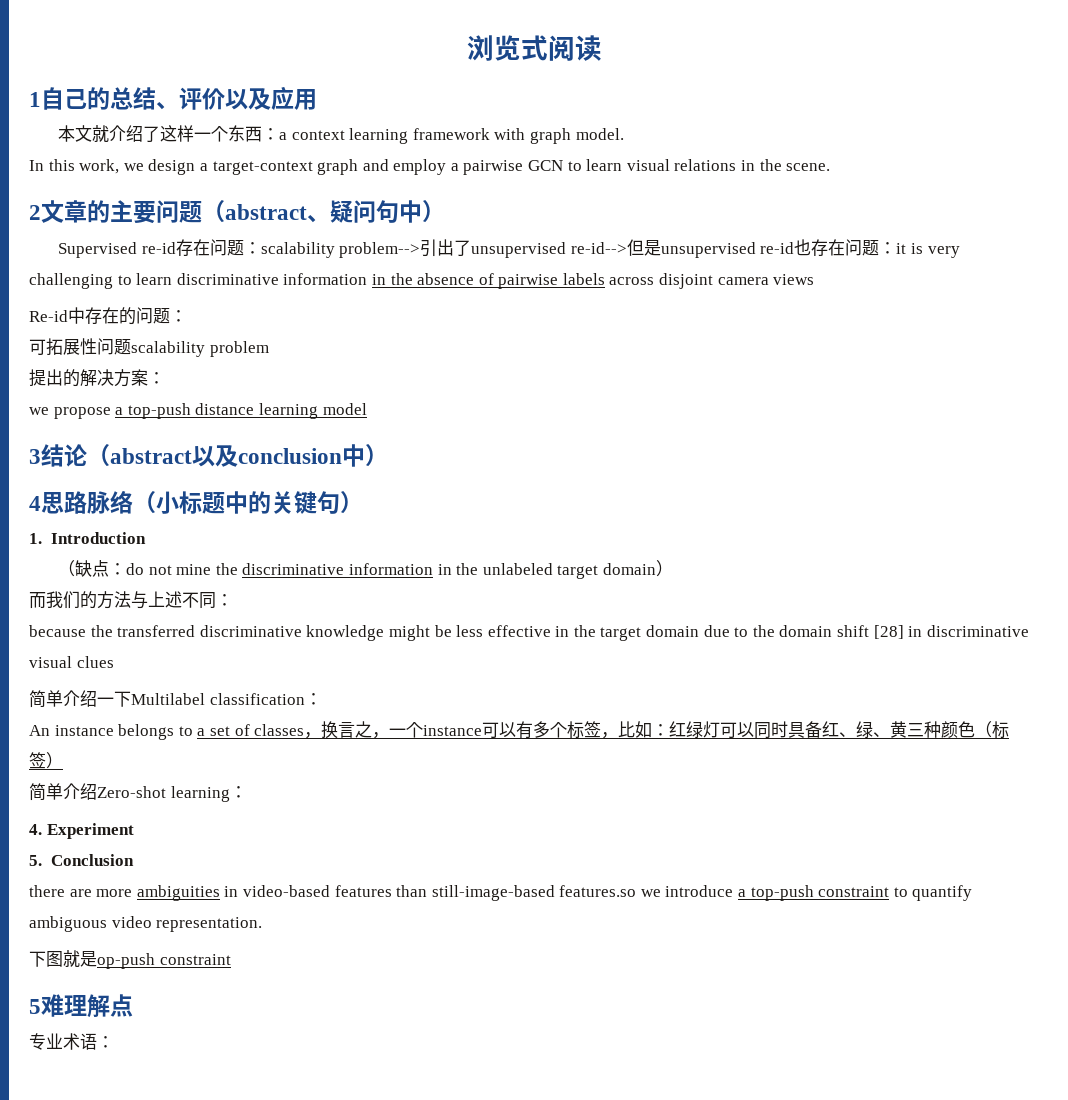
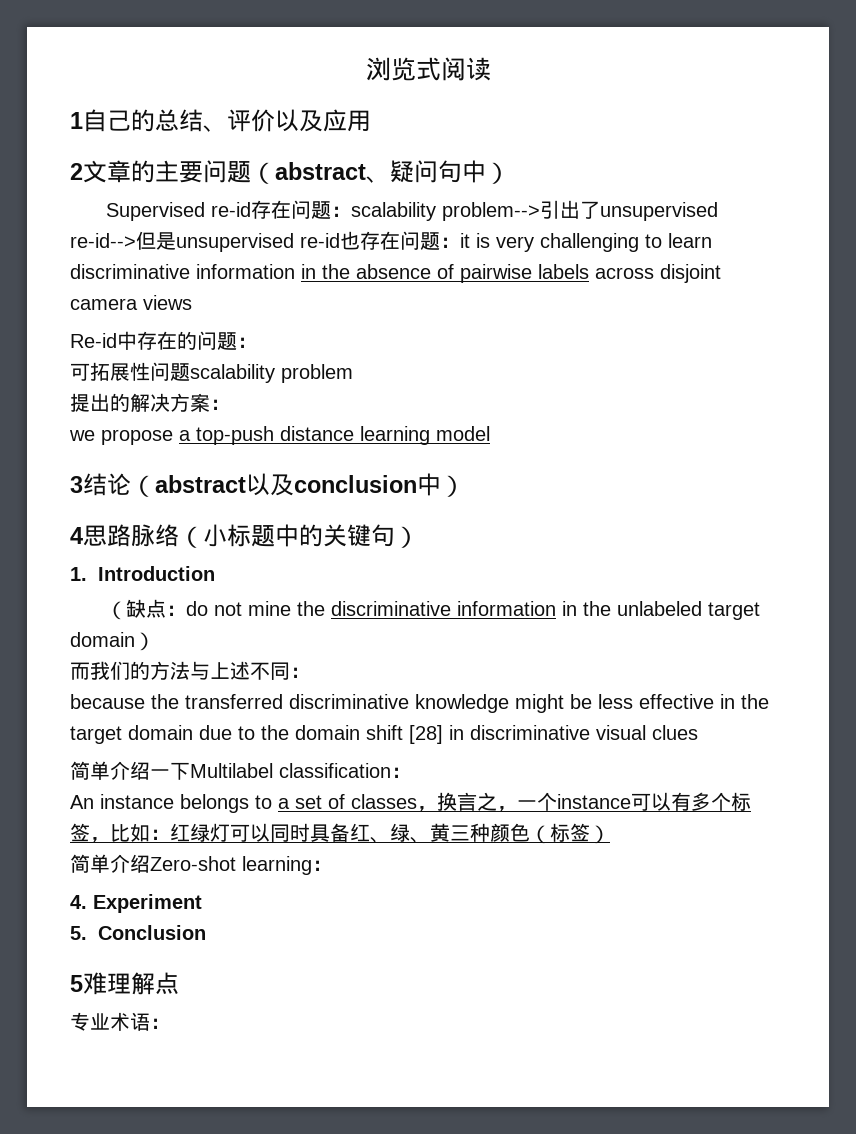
- 本文就介绍了这样一个东西：a context learning framework with graph model.
- In this work, we design a target-context graph and employ a pairwise GCN to learn visual relations in the scene.
- there are more ambiguities in video-based features than still-image-based features.so we introduce a top-push constraint to quantify ambiguous video representation.
- 下图就是op-push constraint

